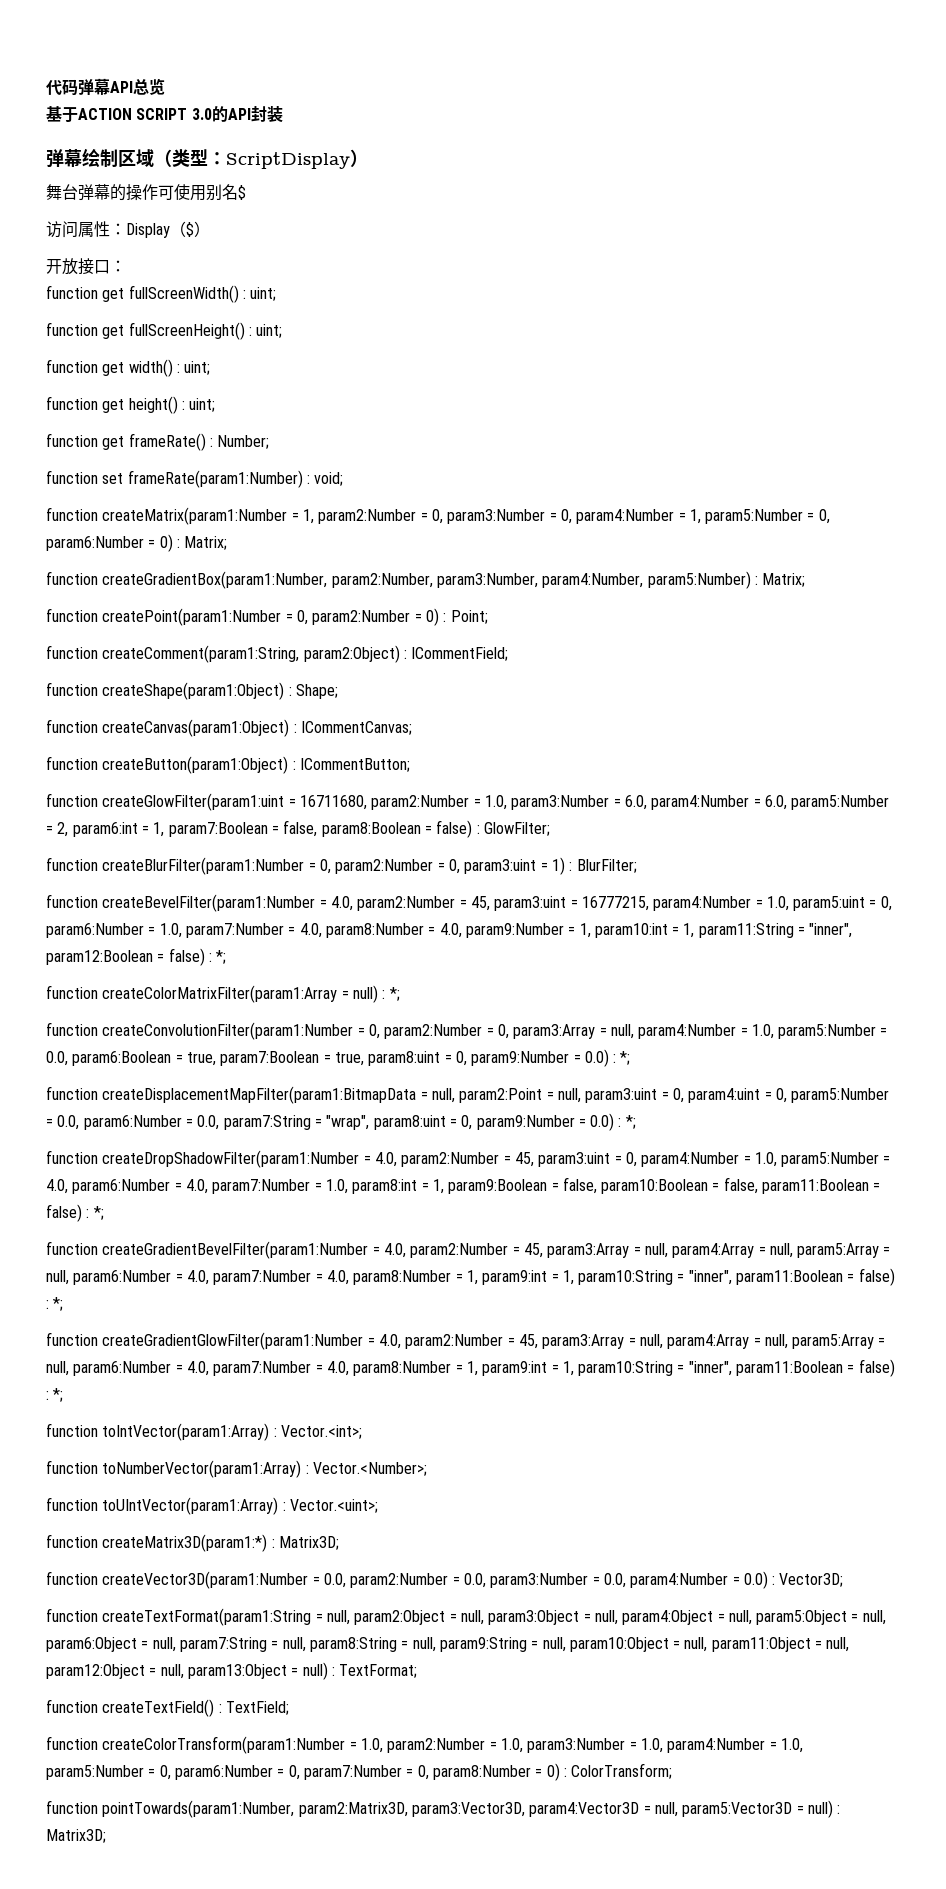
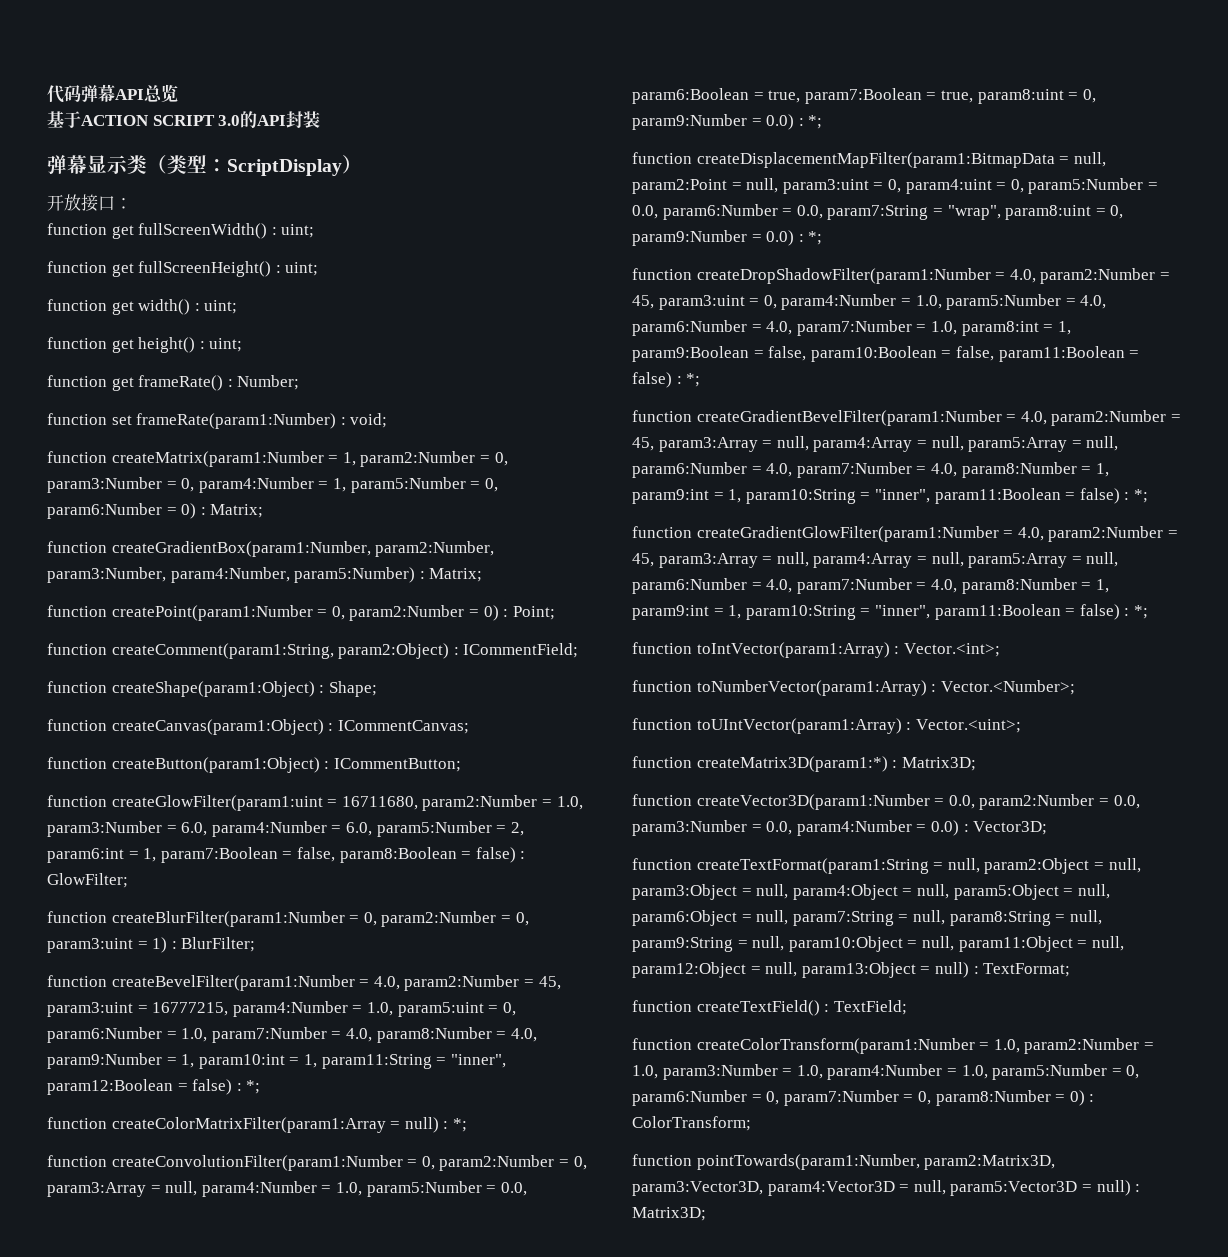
- 弹幕绘制区域（类型：ScriptDisplay）
+ 弹幕显示类（类型：ScriptDisplay）
- 舞台弹幕的操作可使用别名$
- 访问属性：Display（$）

